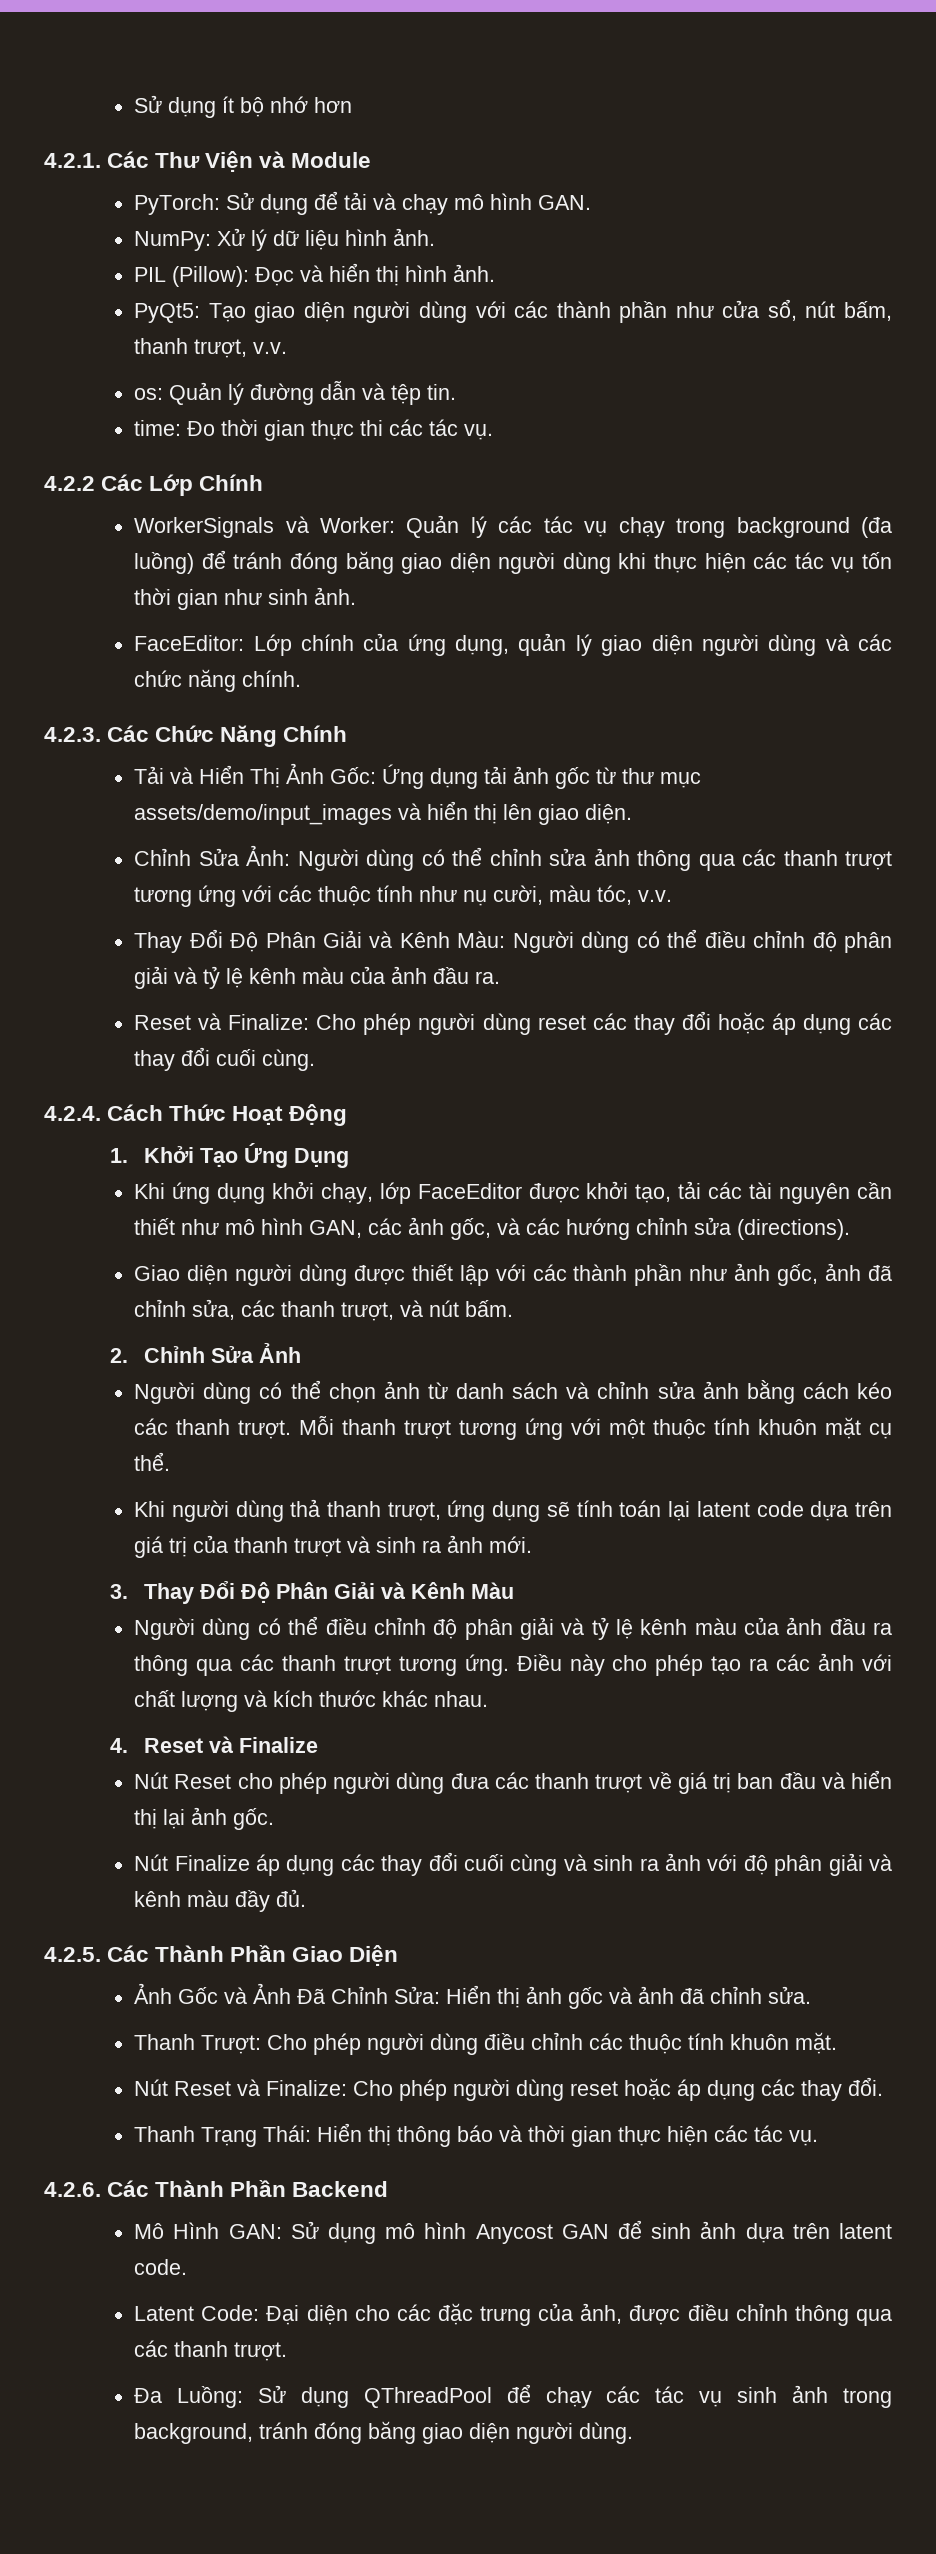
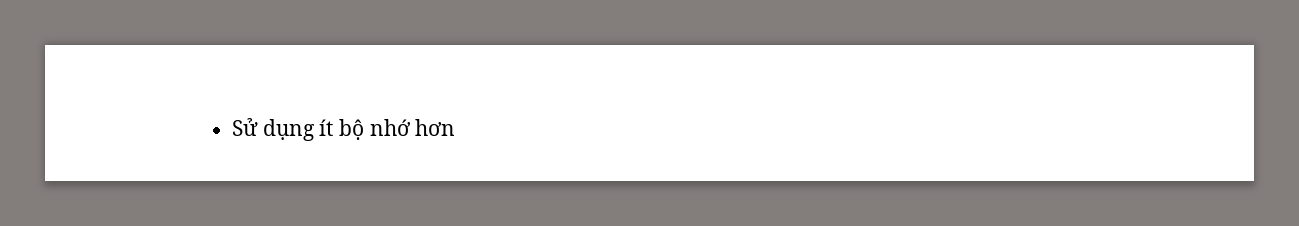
- 4.2.1. Các Thư Viện và Module
- PyTorch: Sử dụng để tải và chạy mô hình GAN.
- NumPy: Xử lý dữ liệu hình ảnh.
- PIL (Pillow): Đọc và hiển thị hình ảnh.
- PyQt5: Tạo giao diện người dùng với các thành phần như cửa sổ, nút bấm, thanh trượt, v.v.
- os: Quản lý đường dẫn và tệp tin.
- time: Đo thời gian thực thi các tác vụ.
- 4.2.2 Các Lớp Chính
- WorkerSignals và Worker: Quản lý các tác vụ chạy trong background (đa luồng) để tránh đóng băng giao diện người dùng khi thực hiện các tác vụ tốn thời gian như sinh ảnh.
- FaceEditor: Lớp chính của ứng dụng, quản lý giao diện người dùng và các chức năng chính.
- 4.2.3. Các Chức Năng Chính
- Tải và Hiển Thị Ảnh Gốc: Ứng dụng tải ảnh gốc từ thư mục assets/demo/input_images và hiển thị lên giao diện.
- Chỉnh Sửa Ảnh: Người dùng có thể chỉnh sửa ảnh thông qua các thanh trượt tương ứng với các thuộc tính như nụ cười, màu tóc, v.v.
- Thay Đổi Độ Phân Giải và Kênh Màu: Người dùng có thể điều chỉnh độ phân giải và tỷ lệ kênh màu của ảnh đầu ra.
- Reset và Finalize: Cho phép người dùng reset các thay đổi hoặc áp dụng các thay đổi cuối cùng.
- 4.2.4. Cách Thức Hoạt Động
- 1. Khởi Tạo Ứng Dụng
- Khi ứng dụng khởi chạy, lớp FaceEditor được khởi tạo, tải các tài nguyên cần thiết như mô hình GAN, các ảnh gốc, và các hướng chỉnh sửa (directions).
- Giao diện người dùng được thiết lập với các thành phần như ảnh gốc, ảnh đã chỉnh sửa, các thanh trượt, và nút bấm.
- 2. Chỉnh Sửa Ảnh
- Người dùng có thể chọn ảnh từ danh sách và chỉnh sửa ảnh bằng cách kéo các thanh trượt. Mỗi thanh trượt tương ứng với một thuộc tính khuôn mặt cụ thể.
- Khi người dùng thả thanh trượt, ứng dụng sẽ tính toán lại latent code dựa trên giá trị của thanh trượt và sinh ra ảnh mới.
- 3. Thay Đổi Độ Phân Giải và Kênh Màu
- Người dùng có thể điều chỉnh độ phân giải và tỷ lệ kênh màu của ảnh đầu ra thông qua các thanh trượt tương ứng. Điều này cho phép tạo ra các ảnh với chất lượng và kích thước khác nhau.
- 4. Reset và Finalize
- Nút Reset cho phép người dùng đưa các thanh trượt về giá trị ban đầu và hiển thị lại ảnh gốc.
- Nút Finalize áp dụng các thay đổi cuối cùng và sinh ra ảnh với độ phân giải và kênh màu đầy đủ.
- 4.2.5. Các Thành Phần Giao Diện
- Ảnh Gốc và Ảnh Đã Chỉnh Sửa: Hiển thị ảnh gốc và ảnh đã chỉnh sửa.
- Thanh Trượt: Cho phép người dùng điều chỉnh các thuộc tính khuôn mặt.
- Nút Reset và Finalize: Cho phép người dùng reset hoặc áp dụng các thay đổi.
- Thanh Trạng Thái: Hiển thị thông báo và thời gian thực hiện các tác vụ.
- 4.2.6. Các Thành Phần Backend
- Mô Hình GAN: Sử dụng mô hình Anycost GAN để sinh ảnh dựa trên latent code.
- Latent Code: Đại diện cho các đặc trưng của ảnh, được điều chỉnh thông qua các thanh trượt.
- Đa Luồng: Sử dụng QThreadPool để chạy các tác vụ sinh ảnh trong background, tránh đóng băng giao diện người dùng.

